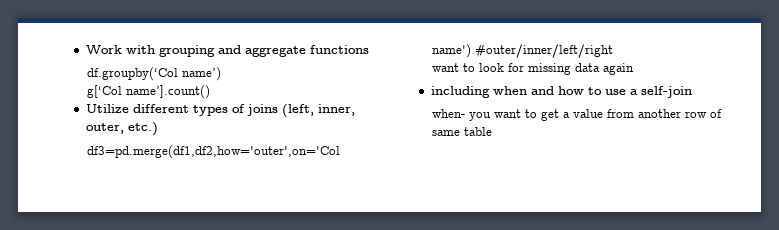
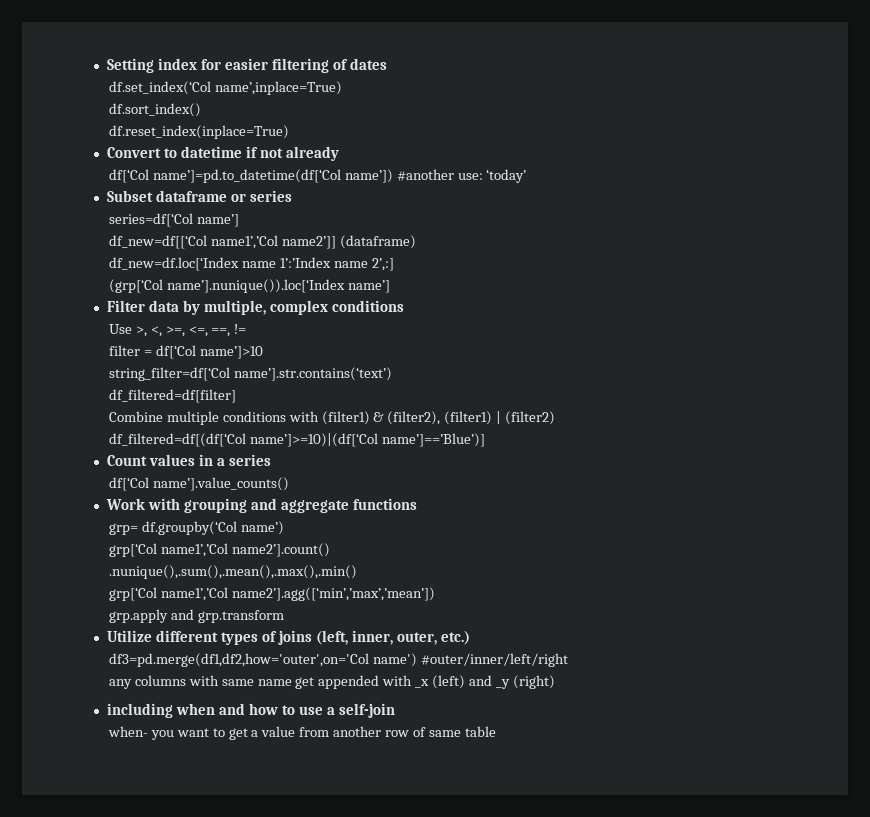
+ Setting index for easier filtering of dates
+ df.set_index(‘Col name’,inplace=True)
+ df.sort_index()
+ df.reset_index(inplace=True)
+ Convert to datetime if not already
+ df[‘Col name’]=pd.to_datetime(df[‘Col name’]) #another use: ‘today’
+ Subset dataframe or series
+ series=df[‘Col name’]
+ df_new=df[[‘Col name1’,’Col name2’]] (dataframe)
+ df_new=df.loc[‘Index name 1’:’Index name 2’,:]
+ (grp[‘Col name’].nunique()).loc[‘Index name’]
+ Filter data by multiple, complex conditions
+ Use >, <, >=, <=, ==, !=
+ filter = df[‘Col name’]>10
+ string_filter=df[‘Col name’].str.contains(‘text’)
+ df_filtered=df[filter]
+ Combine multiple conditions with (filter1) & (filter2), (filter1) | (filter2)
+ df_filtered=df[(df[‘Col name’]>=10)|(df[‘Col name’]==’Blue’)]
+ Count values in a series
+ df[‘Col name’].value_counts()
- df.groupby(‘Col name’)
+ grp= df.groupby(‘Col name’)
- g[‘Col name’].count()
+ grp[‘Col name1’,’Col name2’].count()
+ .nunique(),.sum(),.mean(),.max(),.min()
+ grp[‘Col name1’,’Col name2’].agg([‘min’,’max’,’mean’])
+ grp.apply and grp.transform
- want to look for missing data again
+ any columns with same name get appended with _x (left) and _y (right)

